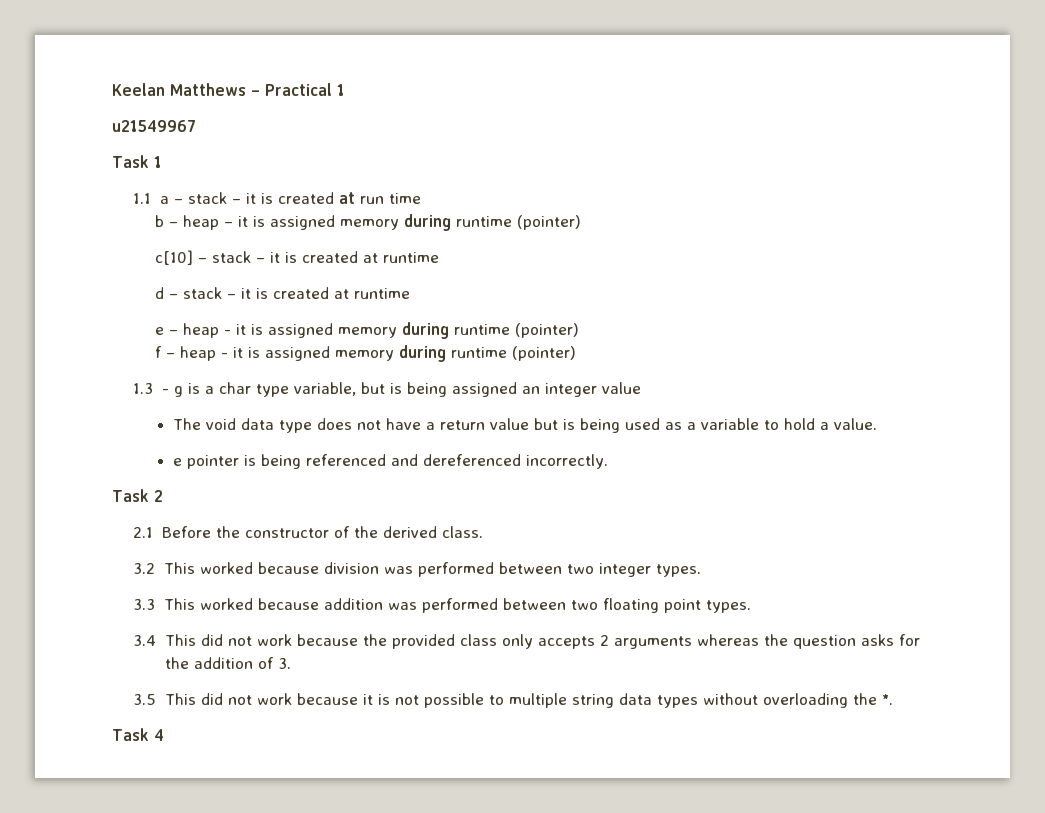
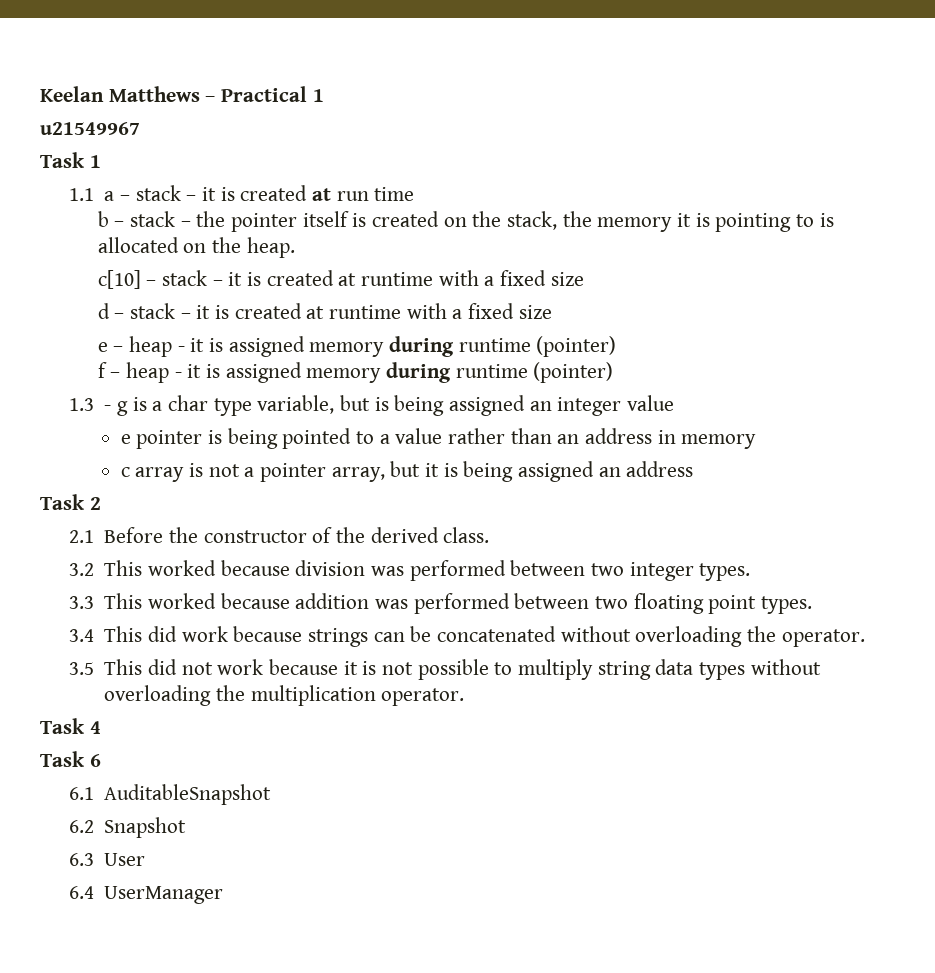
- b – heap – it is assigned memory during runtime (pointer)
+ b – stack – the pointer itself is created on the stack, the memory it is pointing to is allocated on the heap.
- c[10] – stack – it is created at runtime
+ c[10] – stack – it is created at runtime with a fixed size
- d – stack – it is created at runtime
+ d – stack – it is created at runtime with a fixed size
- The void data type does not have a return value but is being used as a variable to hold a value.
- e pointer is being referenced and dereferenced incorrectly.
+ e pointer is being pointed to a value rather than an address in memory
+ c array is not a pointer array, but it is being assigned an address
- 3.4 This did not work because the provided class only accepts 2 arguments whereas the question asks for the addition of 3.
+ 3.4 This did work because strings can be concatenated without overloading the operator.
- 3.5 This did not work because it is not possible to multiple string data types without overloading the *.
+ 3.5 This did not work because it is not possible to multiply string data types without overloading the multiplication operator.
+ Task 6
+ 6.1 AuditableSnapshot
+ 6.2 Snapshot
+ 6.3 User
+ 6.4 UserManager

